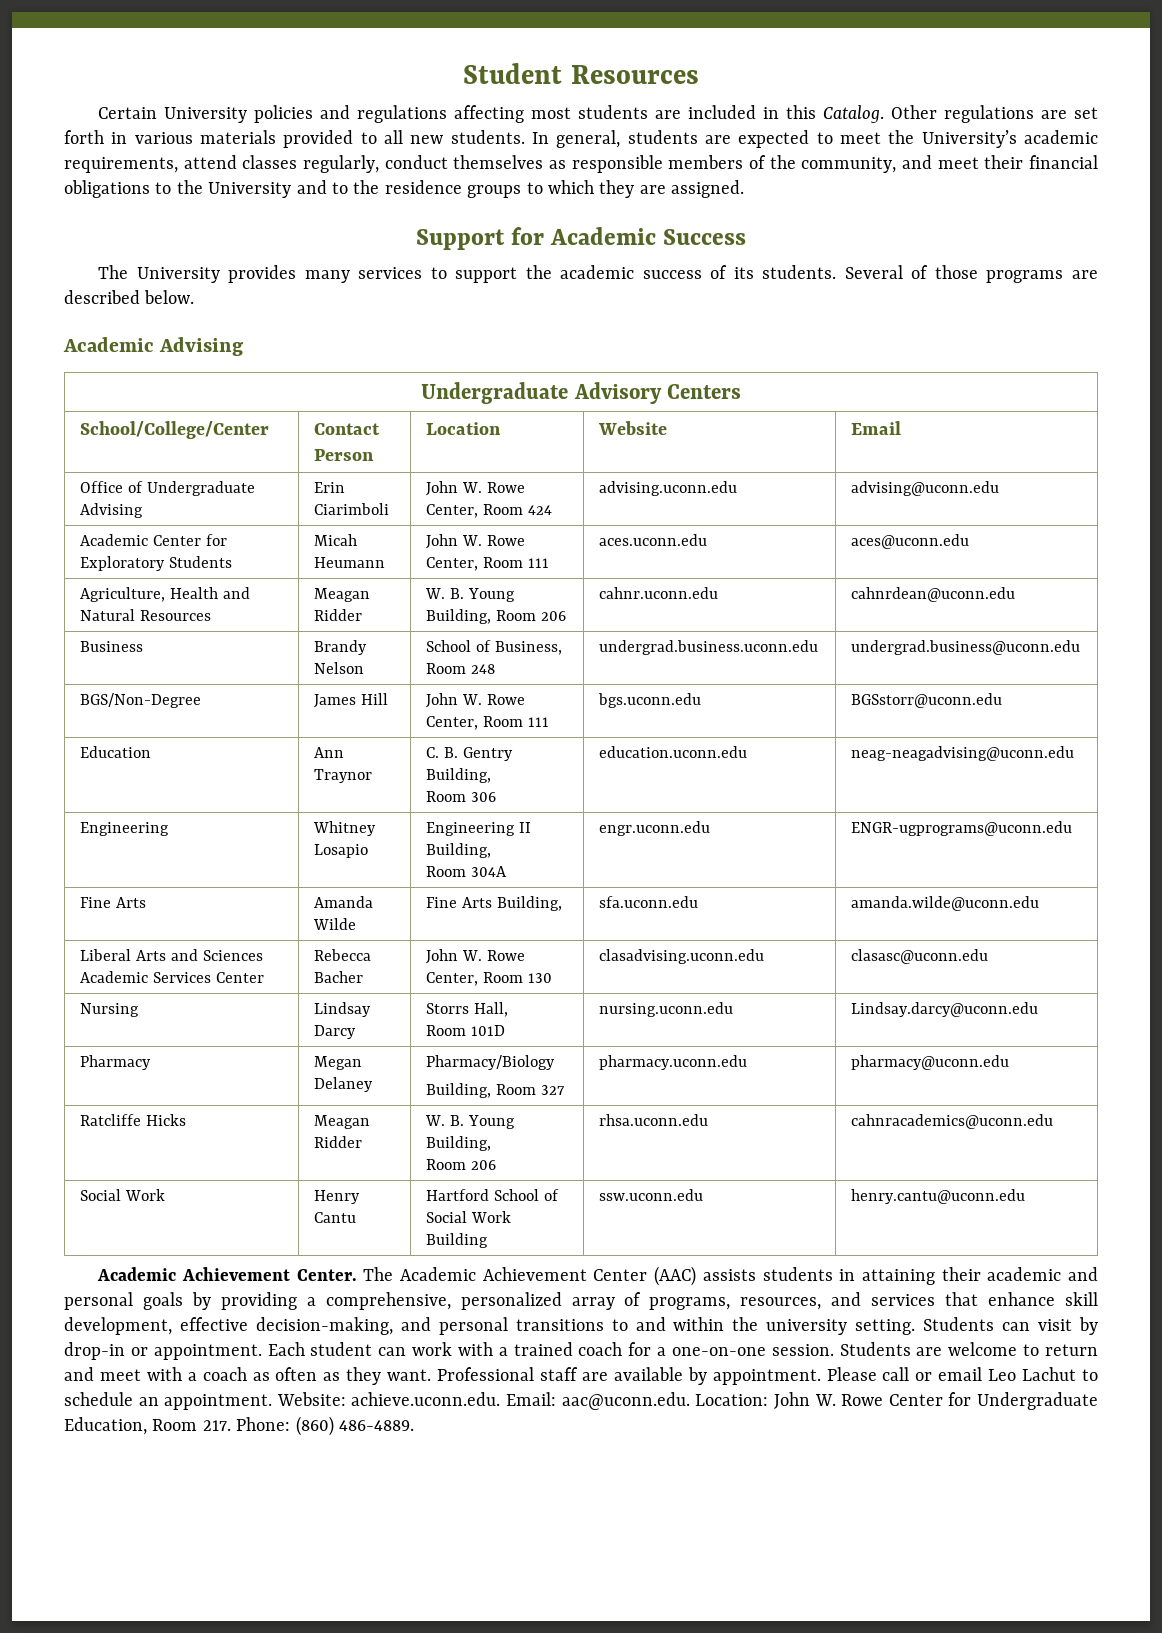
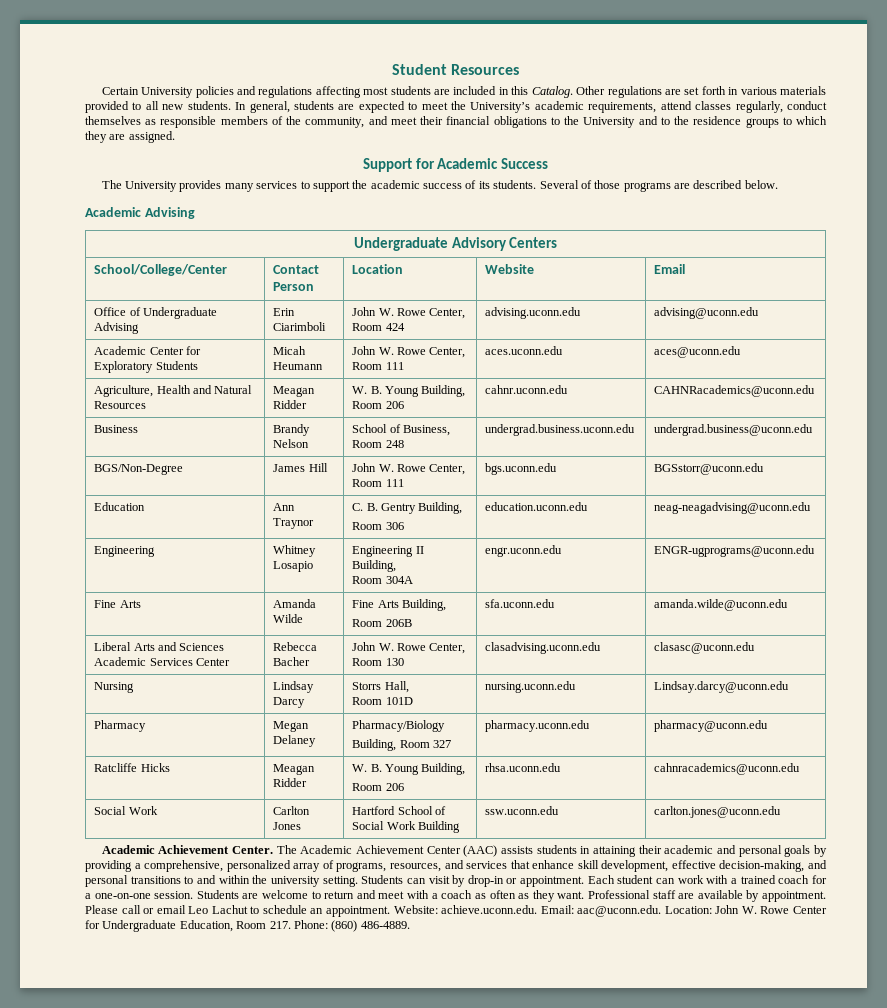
- Agriculture, Health and Natural Resources | Meagan Ridder | W. B. Young Building, Room 206 | cahnr.uconn.edu | cahnrdean@uconn.edu
+ Agriculture, Health and Natural Resources | Meagan Ridder | W. B. Young Building, Room 206 | cahnr.uconn.edu | CAHNRacademics@uconn.edu
- Fine Arts | Amanda Wilde | Fine Arts Building, | sfa.uconn.edu | amanda.wilde@uconn.edu
+ Fine Arts | Amanda Wilde | Fine Arts Building,
+ Room 206B | sfa.uconn.edu | amanda.wilde@uconn.edu
- Social Work | Henry Cantu | Hartford School of Social Work Building | ssw.uconn.edu | henry.cantu@uconn.edu
+ Social Work | Carlton Jones | Hartford School of Social Work Building | ssw.uconn.edu | carlton.jones@uconn.edu

